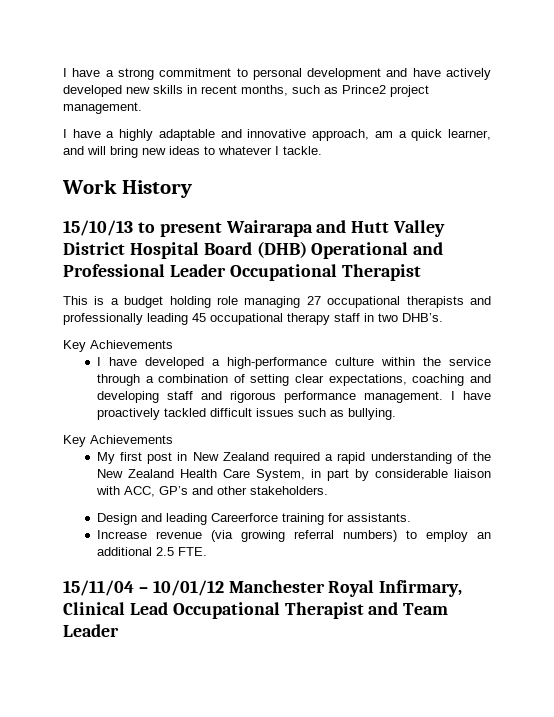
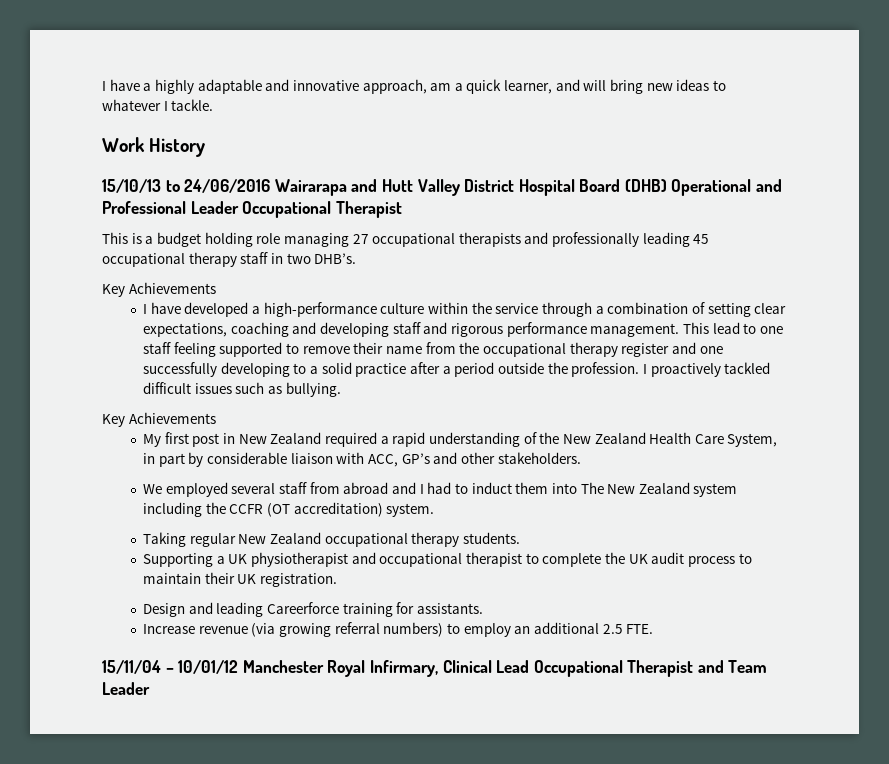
- I have a strong commitment to personal development and have actively developed new skills in recent months, such as Prince2 project management.
- 15/10/13 to present Wairarapa and Hutt Valley District Hospital Board (DHB) Operational and Professional Leader Occupational Therapist
+ 15/10/13 to 24/06/2016 Wairarapa and Hutt Valley District Hospital Board (DHB) Operational and Professional Leader Occupational Therapist
- I have proactively tackled difficult issues such as bullying.
+ This lead to one staff feeling supported to remove their name from the occupational therapy register and one successfully developing to a solid practice after a period outside the profession. I proactively tackled difficult issues such as bullying.
+ We employed several staff from abroad and I had to induct them into The New Zealand system including the CCFR (OT accreditation) system.
+ Taking regular New Zealand occupational therapy students.
+ Supporting a UK physiotherapist and occupational therapist to complete the UK audit process to maintain their UK registration.

